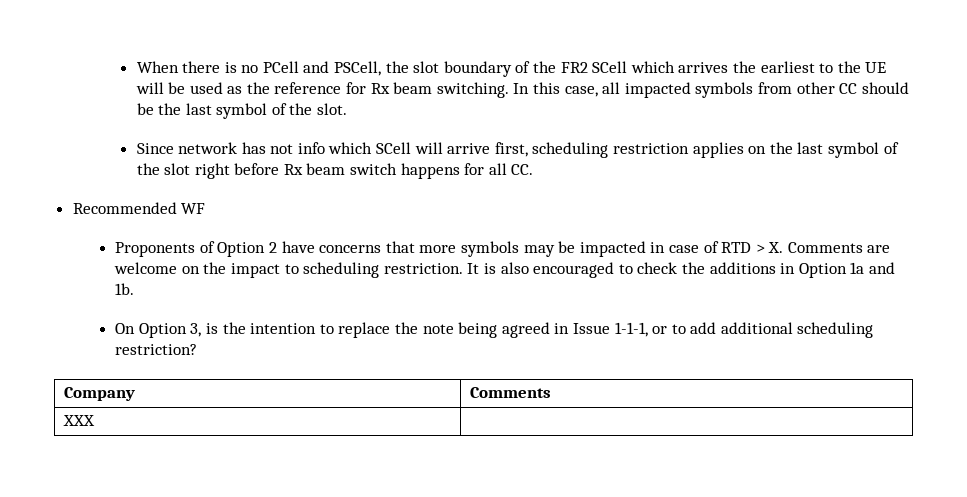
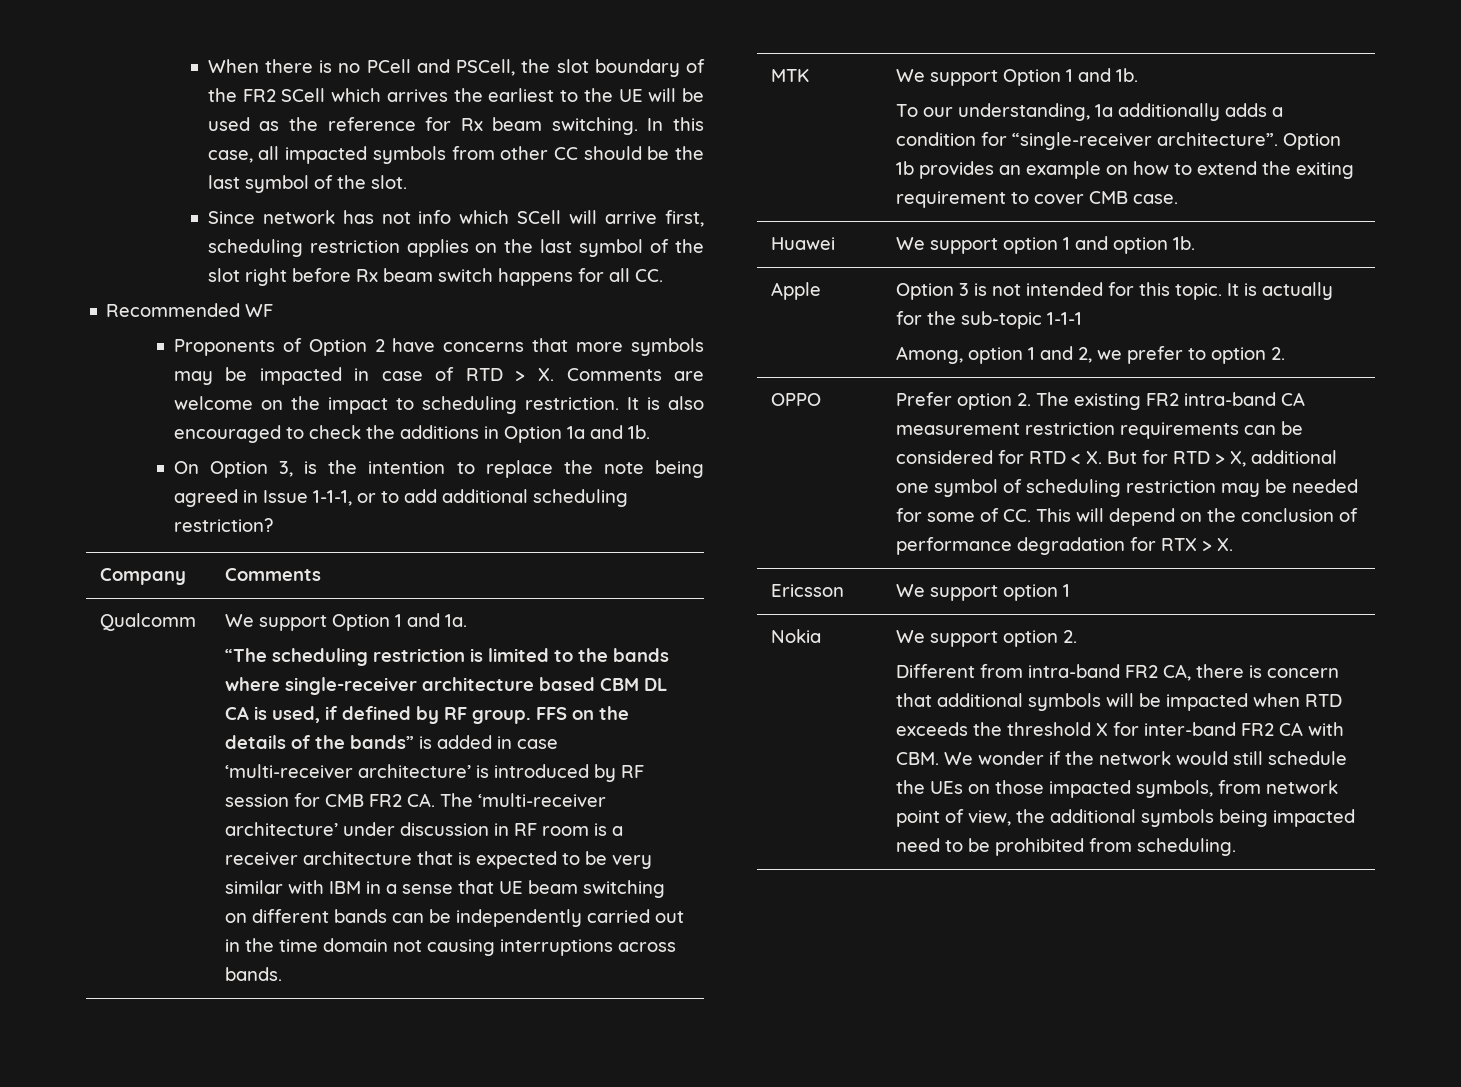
- XXX
+ Qualcomm | We support Option 1 and 1a.
+ “The scheduling restriction is limited to the bands where single-receiver architecture based CBM DL CA is used, if defined by RF group. FFS on the details of the bands” is added in case ‘multi-receiver architecture’ is introduced by RF session for CMB FR2 CA. The ‘multi-receiver architecture’ under discussion in RF room is a receiver architecture that is expected to be very similar with IBM in a sense that UE beam switching on different bands can be independently carried out in the time domain not causing interruptions across bands.
+ MTK | We support Option 1 and 1b.
+ To our understanding, 1a additionally adds a condition for “single-receiver architecture”. Option 1b provides an example on how to extend the exiting requirement to cover CMB case.
+ Huawei | We support option 1 and option 1b.
+ Apple | Option 3 is not intended for this topic. It is actually for the sub-topic 1-1-1
+ Among, option 1 and 2, we prefer to option 2.
+ OPPO | Prefer option 2. The existing FR2 intra-band CA measurement restriction requirements can be considered for RTD < X. But for RTD > X, additional one symbol of scheduling restriction may be needed for some of CC. This will depend on the conclusion of performance degradation for RTX > X.
+ Ericsson | We support option 1
+ Nokia | We support option 2.
+ Different from intra-band FR2 CA, there is concern that additional symbols will be impacted when RTD exceeds the threshold X for inter-band FR2 CA with CBM. We wonder if the network would still schedule the UEs on those impacted symbols, from network point of view, the additional symbols being impacted need to be prohibited from scheduling.

